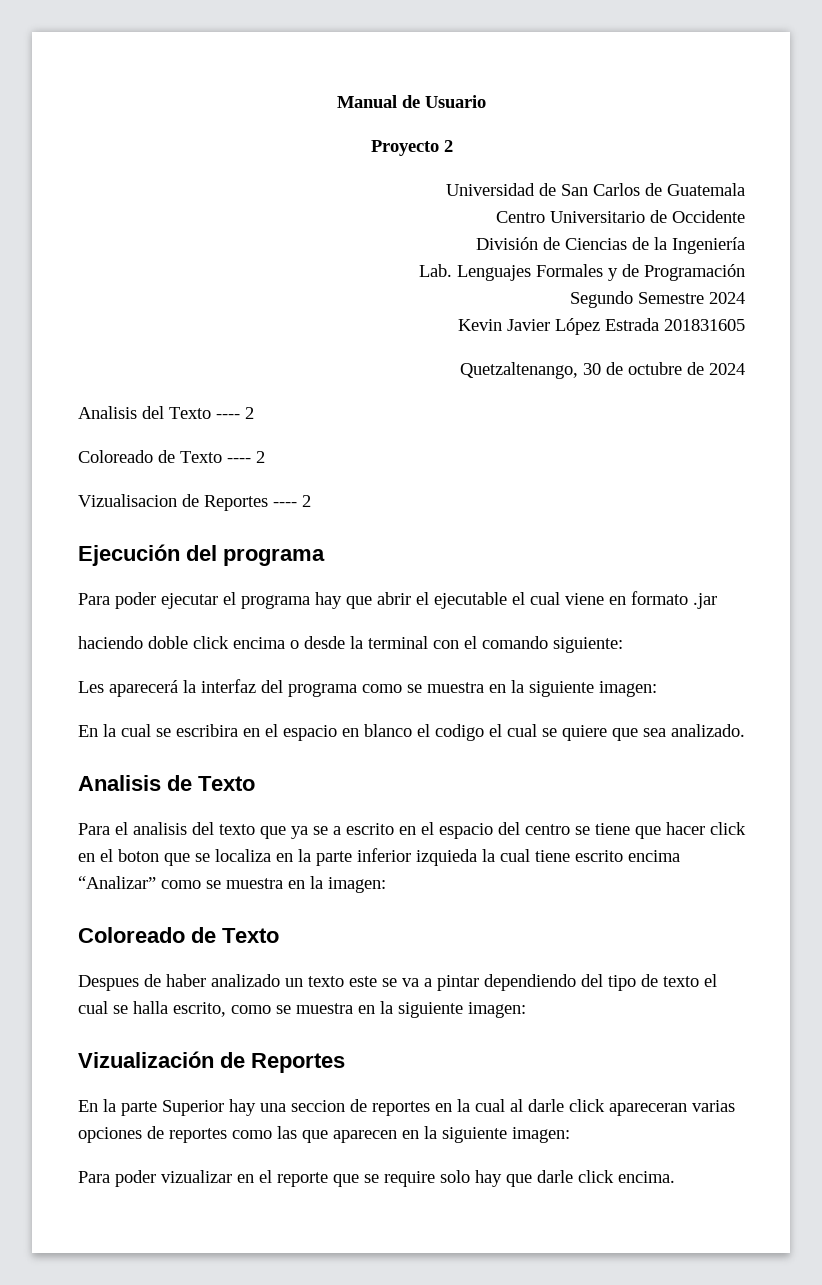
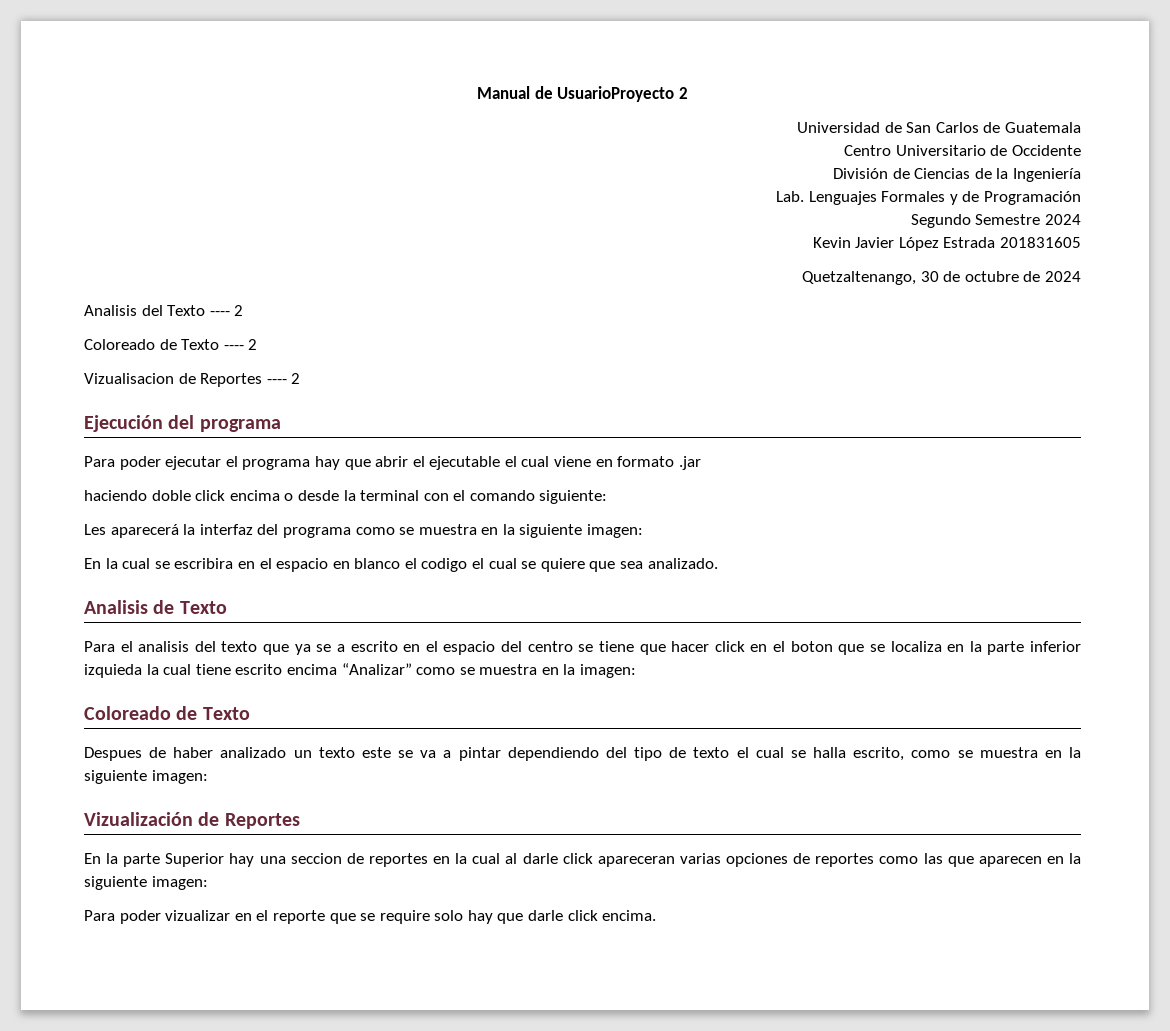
- Manual de Usuario
- Proyecto 2
+ Manual de UsuarioProyecto 2

